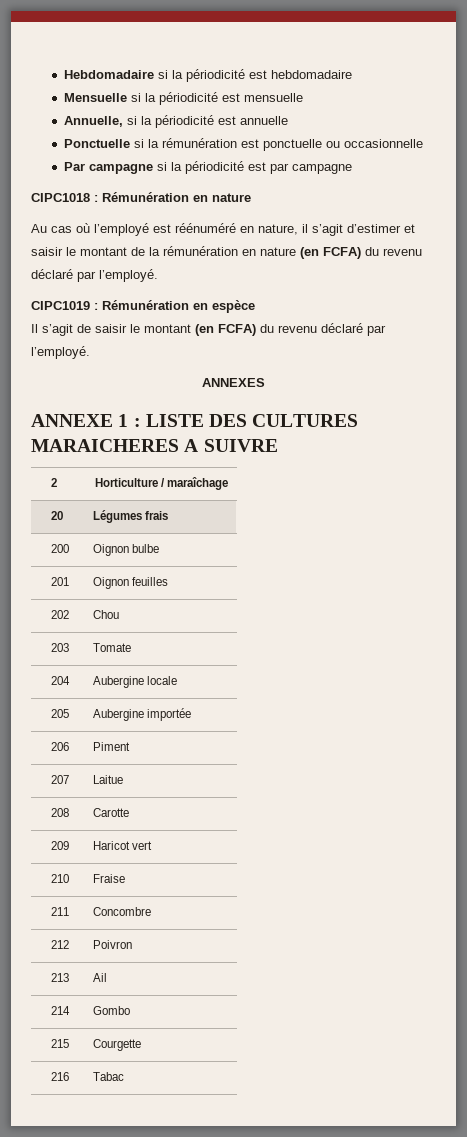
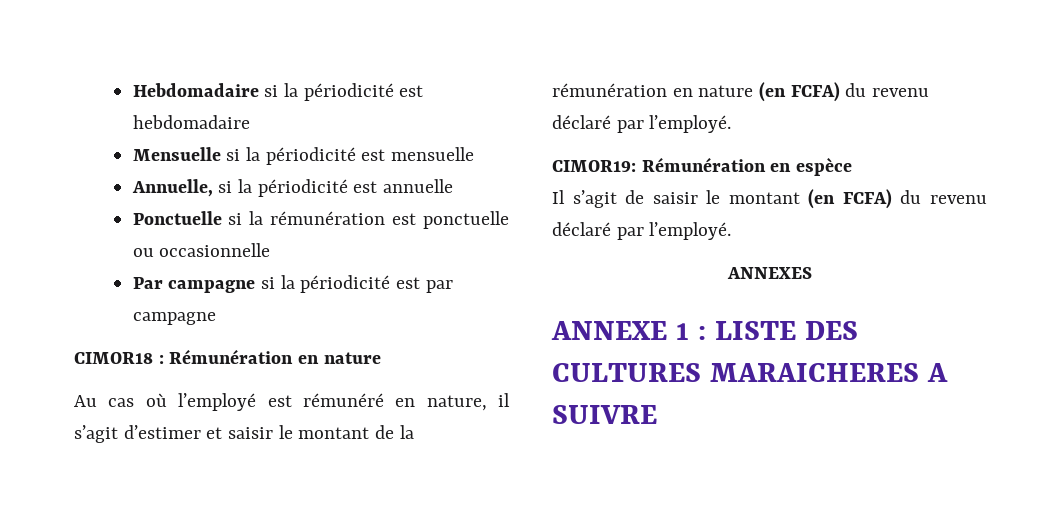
- CIPC1018 : Rémunération en nature
+ CIMOR18 : Rémunération en nature
- Au cas où l’employé est réénuméré en nature, il s’agit d’estimer et saisir le montant de la rémunération en nature (en FCFA) du revenu déclaré par l’employé.
+ Au cas où l’employé est rémunéré en nature, il s’agit d’estimer et saisir le montant de la rémunération en nature (en FCFA) du revenu déclaré par l’employé.
- CIPC1019 : Rémunération en espèce
+ CIMOR19: Rémunération en espèce
- 2 | Horticulture / maraîchage
- 20 | Légumes frais
- 200 | Oignon bulbe
- 201 | Oignon feuilles
- 202 | Chou
- 203 | Tomate
- 204 | Aubergine locale
- 205 | Aubergine importée
- 206 | Piment
- 207 | Laitue
- 208 | Carotte
- 209 | Haricot vert
- 210 | Fraise
- 211 | Concombre
- 212 | Poivron
- 213 | Ail
- 214 | Gombo
- 215 | Courgette
- 216 | Tabac

